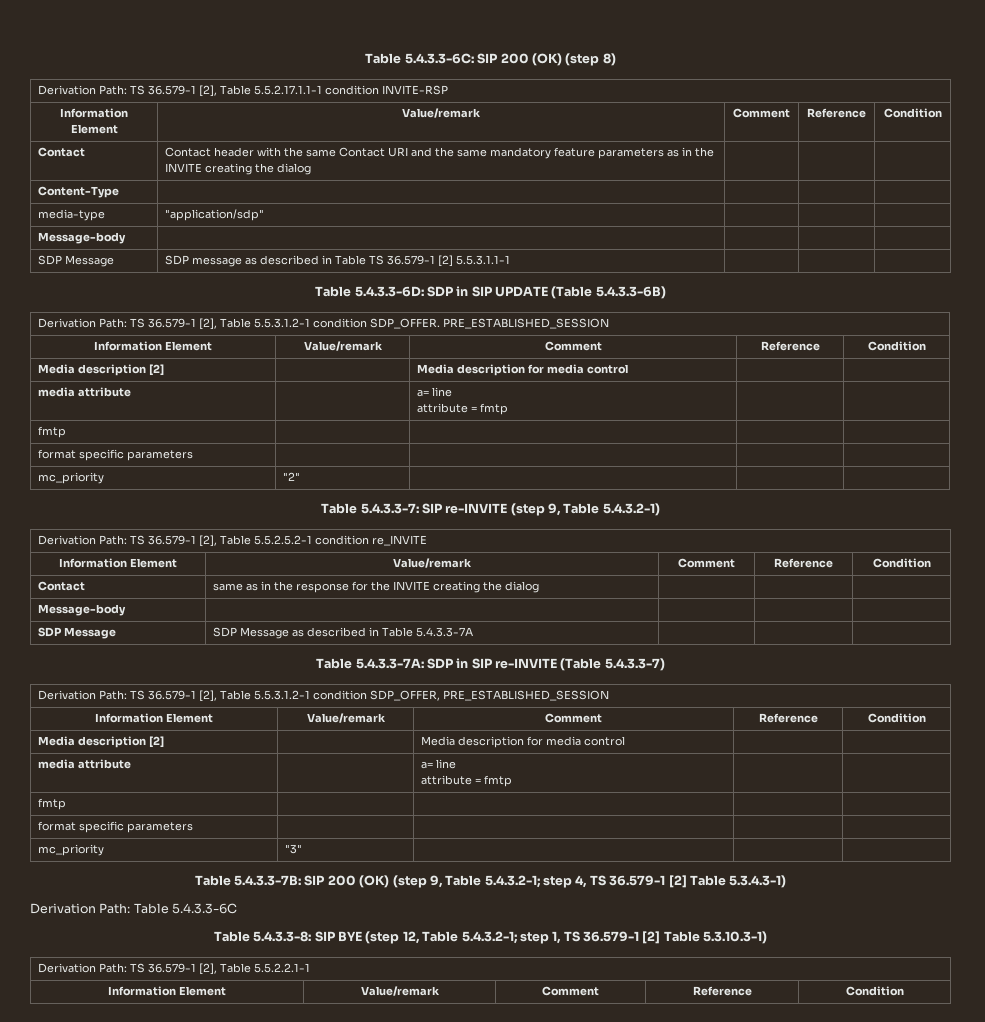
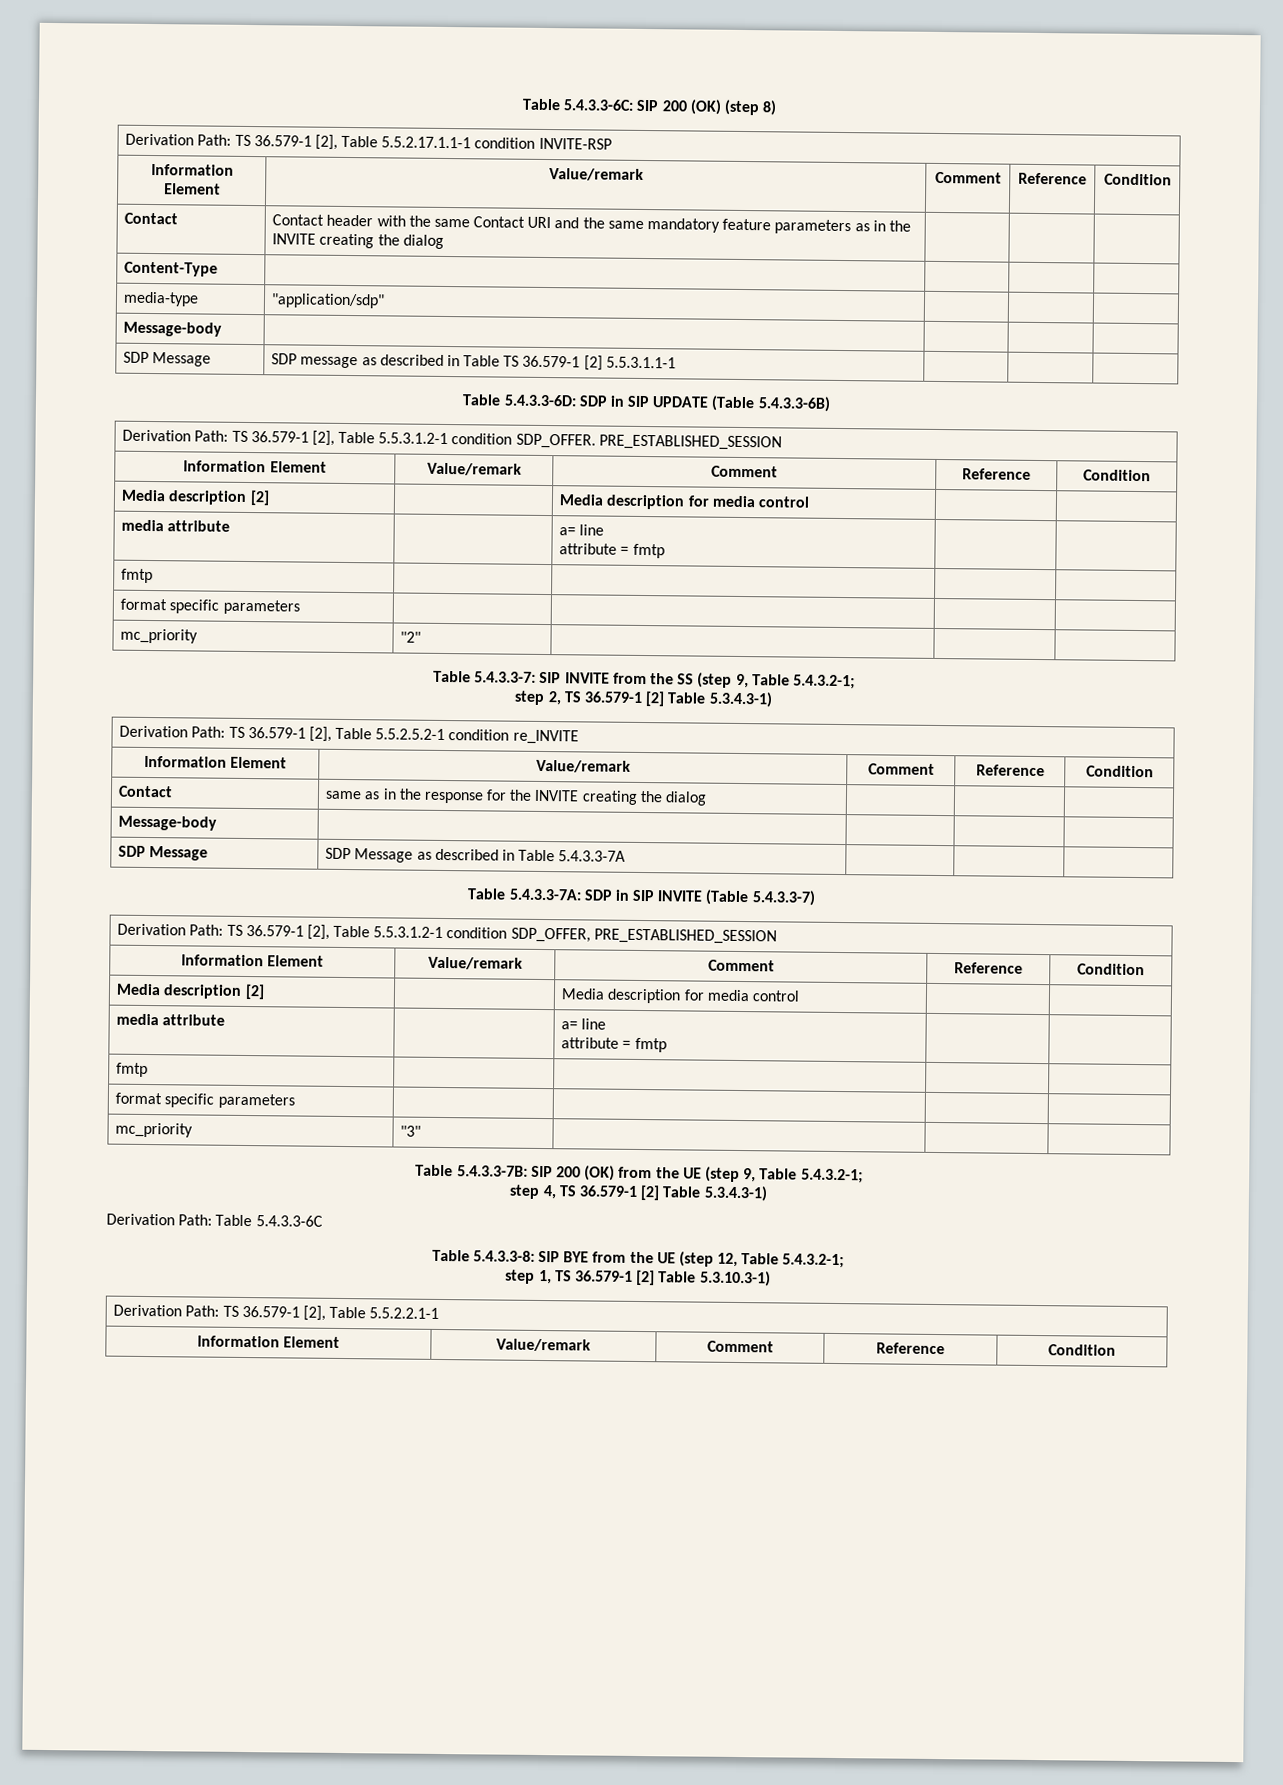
- Table 5.4.3.3-7: SIP re-INVITE (step 9, Table 5.4.3.2-1)
+ Table 5.4.3.3-7: SIP INVITE from the SS (step 9, Table 5.4.3.2-1;
+ step 2, TS 36.579-1 [2] Table 5.3.4.3-1)
- Table 5.4.3.3-7A: SDP in SIP re-INVITE (Table 5.4.3.3-7)
+ Table 5.4.3.3-7A: SDP in SIP INVITE (Table 5.4.3.3-7)
- Table 5.4.3.3-7B: SIP 200 (OK) (step 9, Table 5.4.3.2-1; step 4, TS 36.579-1 [2] Table 5.3.4.3-1)
+ Table 5.4.3.3-7B: SIP 200 (OK) from the UE (step 9, Table 5.4.3.2-1;
+ step 4, TS 36.579-1 [2] Table 5.3.4.3-1)
- Table 5.4.3.3-8: SIP BYE (step 12, Table 5.4.3.2-1; step 1, TS 36.579-1 [2] Table 5.3.10.3-1)
+ Table 5.4.3.3-8: SIP BYE from the UE (step 12, Table 5.4.3.2-1;
+ step 1, TS 36.579-1 [2] Table 5.3.10.3-1)

